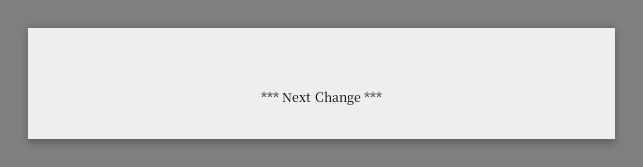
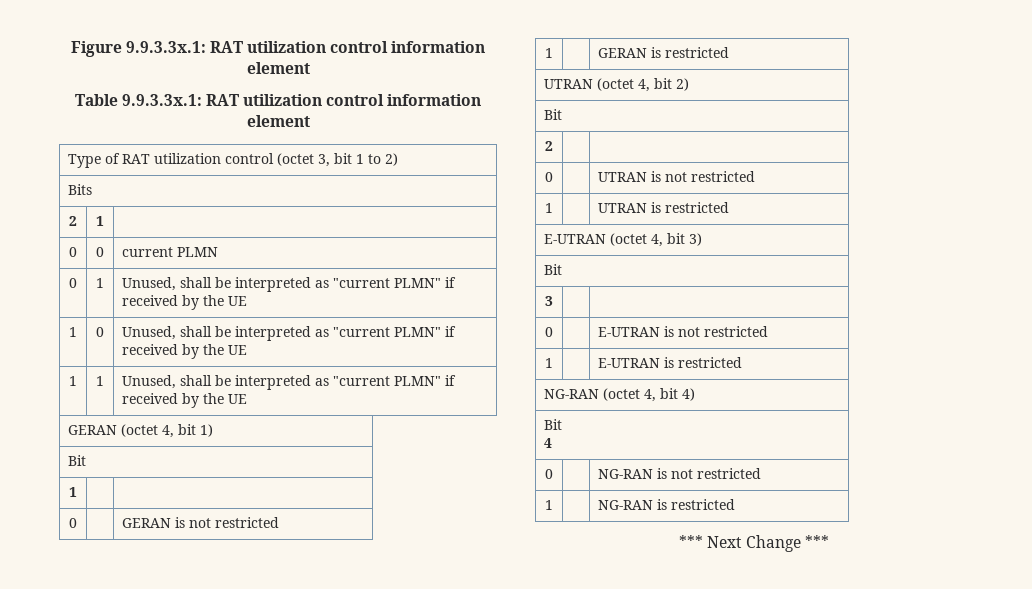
+ Figure 9.9.3.3x.1: RAT utilization control information element
+ Table 9.9.3.3x.1: RAT utilization control information element
+ Type of RAT utilization control (octet 3, bit 1 to 2)
+ Bits
+ 2 | 1 |
+ 0 | 0 | current PLMN
+ 0 | 1 | Unused, shall be interpreted as "current PLMN" if received by the UE
+ 1 | 0 | Unused, shall be interpreted as "current PLMN" if received by the UE
+ 1 | 1 | Unused, shall be interpreted as "current PLMN" if received by the UE
+ GERAN (octet 4, bit 1)
+ Bit
+ 1 | |
+ 0 | | GERAN is not restricted
+ 1 | | GERAN is restricted
+ UTRAN (octet 4, bit 2)
+ Bit
+ 2 | |
+ 0 | | UTRAN is not restricted
+ 1 | | UTRAN is restricted
+ E-UTRAN (octet 4, bit 3)
+ Bit
+ 3 | |
+ 0 | | E-UTRAN is not restricted
+ 1 | | E-UTRAN is restricted
+ NG-RAN (octet 4, bit 4)
+ Bit
+ 4
+ 0 | | NG-RAN is not restricted
+ 1 | | NG-RAN is restricted

